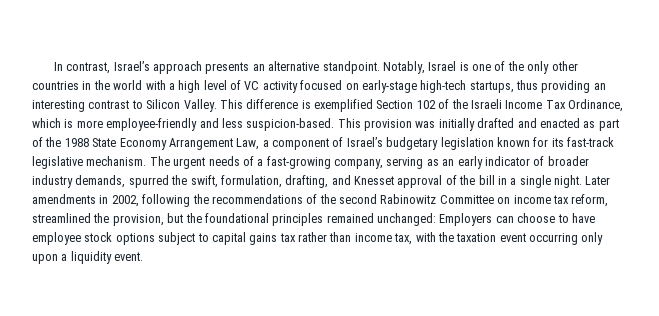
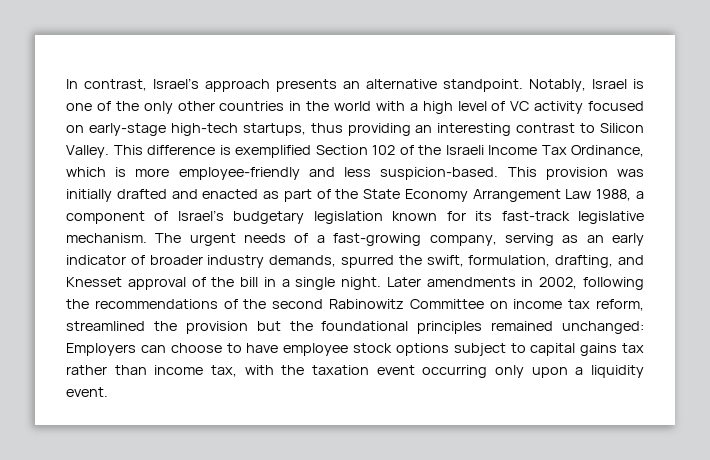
- This provision was initially drafted and enacted as part of the 1988 State Economy Arrangement Law, a component of Israel’s budgetary legislation known for its fast-track legislative mechanism.
+ This provision was initially drafted and enacted as part of the State Economy Arrangement Law 1988, a component of Israel’s budgetary legislation known for its fast-track legislative mechanism.
- Later amendments in 2002, following the recommendations of the second Rabinowitz Committee on income tax reform, streamlined the provision, but the foundational principles remained unchanged: Employers can choose to have employee stock options subject to capital gains tax rather than income tax, with the taxation event occurring only upon a liquidity event.
+ Later amendments in 2002, following the recommendations of the second Rabinowitz Committee on income tax reform, streamlined the provision but the foundational principles remained unchanged: Employers can choose to have employee stock options subject to capital gains tax rather than income tax, with the taxation event occurring only upon a liquidity event.

